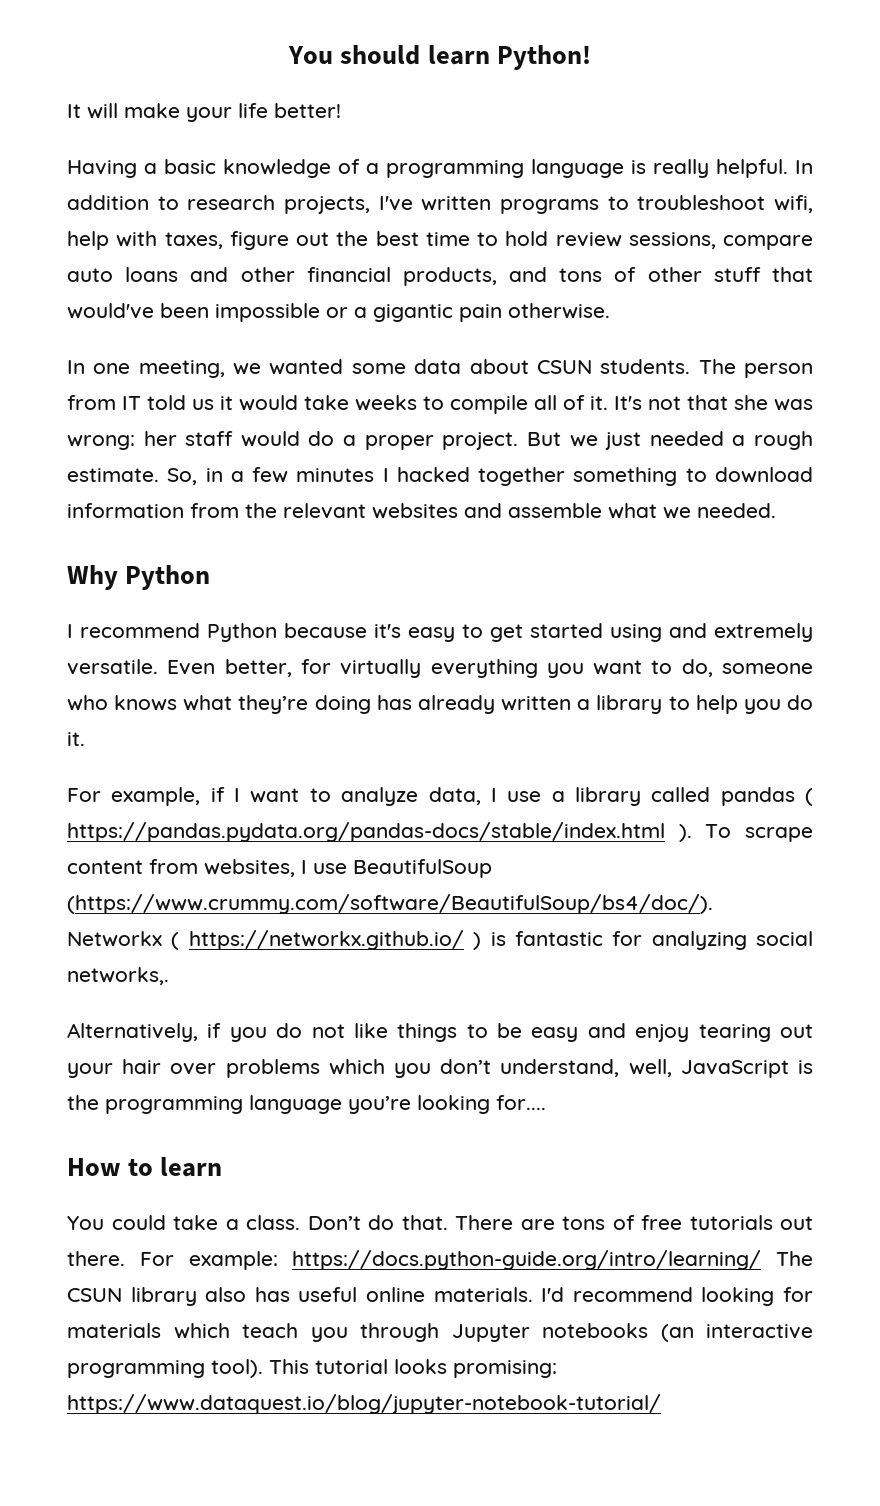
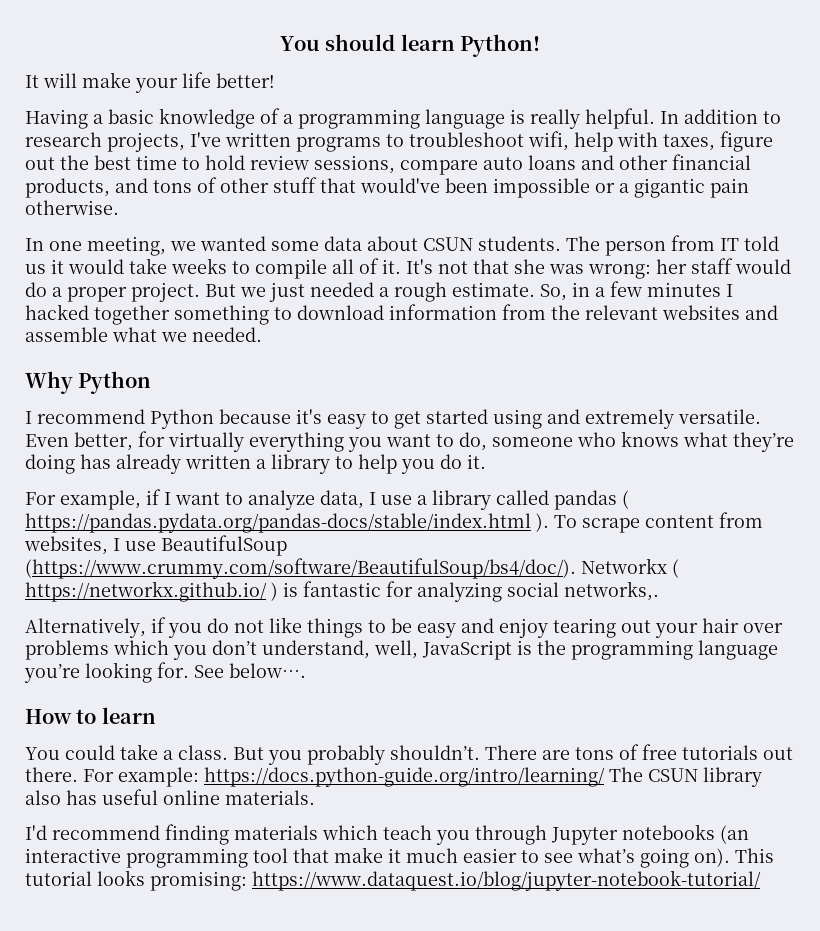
- Alternatively, if you do not like things to be easy and enjoy tearing out your hair over problems which you don’t understand, well, JavaScript is the programming language you’re looking for....
+ Alternatively, if you do not like things to be easy and enjoy tearing out your hair over problems which you don’t understand, well, JavaScript is the programming language you’re looking for. See below….
- Don’t do that.
+ But you probably shouldn’t.
- For example: https://docs.python-guide.org/intro/learning/ The CSUN library also has useful online materials. I'd recommend looking for materials which teach you through Jupyter notebooks (an interactive programming tool).
+ For example: https://docs.python-guide.org/intro/learning/ The CSUN library also has useful online materials.
+ I'd recommend finding materials which teach you through Jupyter notebooks (an interactive programming tool that make it much easier to see what’s going on).

